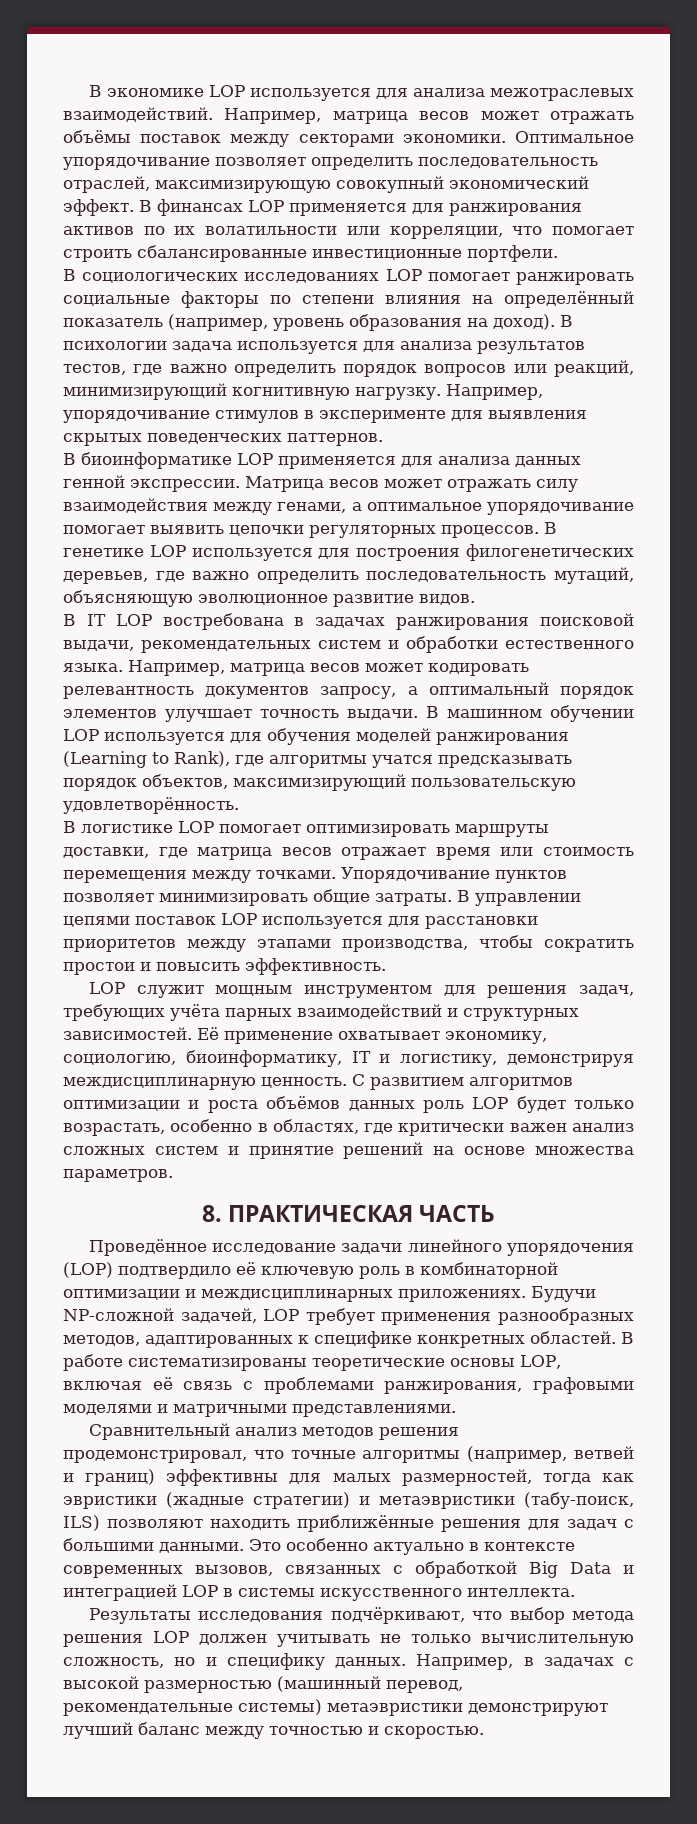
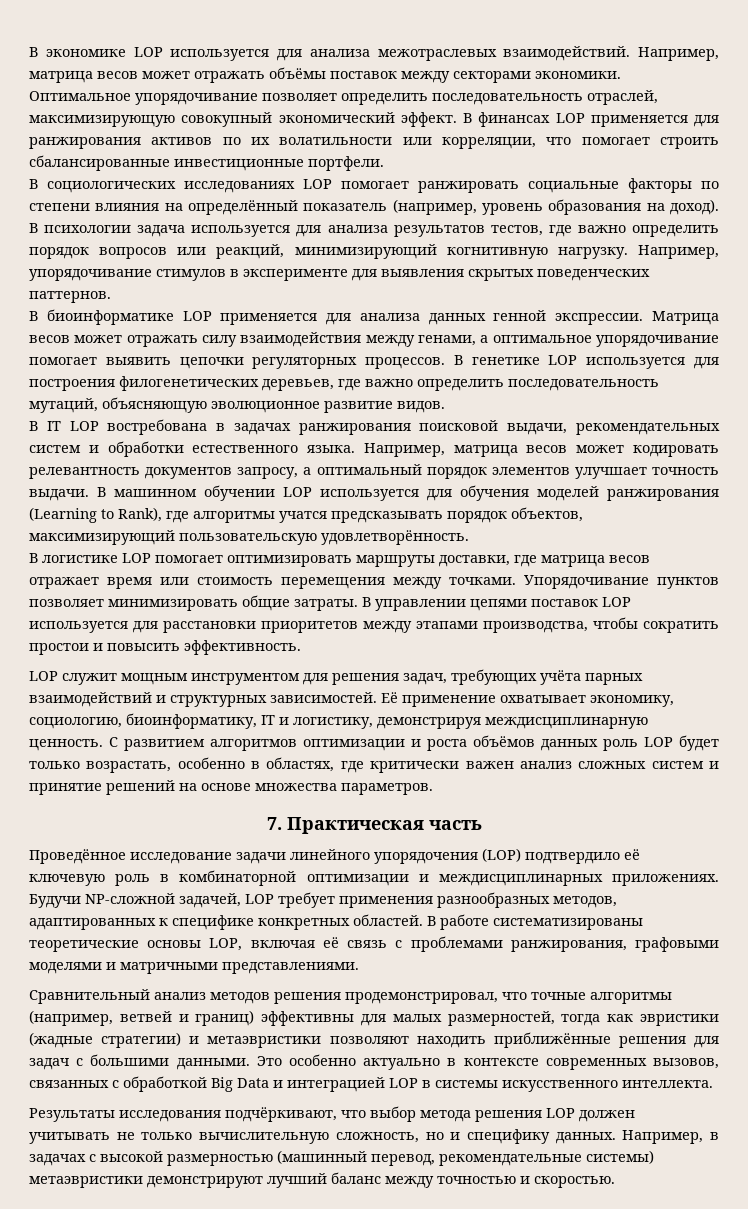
- 8. ПРАКТИЧЕСКАЯ ЧАСТЬ
+ 7. Практическая часть
- Сравнительный анализ методов решения продемонстрировал, что точные алгоритмы (например, ветвей и границ) эффективны для малых размерностей, тогда как эвристики (жадные стратегии) и метаэвристики (табу-поиск, ILS) позволяют находить приближённые решения для задач с большими данными.
+ Сравнительный анализ методов решения продемонстрировал, что точные алгоритмы (например, ветвей и границ) эффективны для малых размерностей, тогда как эвристики (жадные стратегии) и метаэвристики позволяют находить приближённые решения для задач с большими данными.

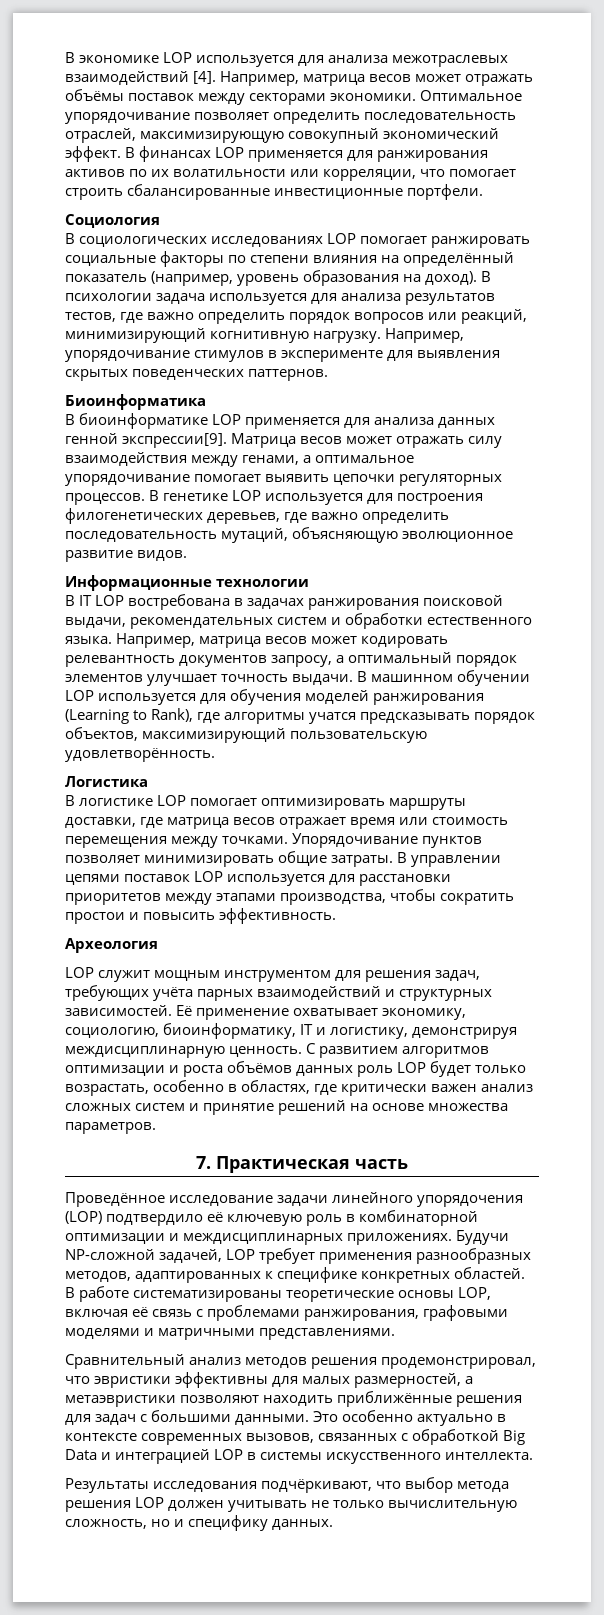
- В экономике LOP используется для анализа межотраслевых взаимодействий.
+ В экономике LOP используется для анализа межотраслевых взаимодействий [4].
+ Социология
+ Биоинформатика
- В биоинформатике LOP применяется для анализа данных генной экспрессии.
+ В биоинформатике LOP применяется для анализа данных генной экспрессии[9].
+ Информационные технологии
+ Логистика
+ Археология
- Сравнительный анализ методов решения продемонстрировал, что точные алгоритмы (например, ветвей и границ) эффективны для малых размерностей, тогда как эвристики (жадные стратегии) и метаэвристики позволяют находить приближённые решения для задач с большими данными.
+ Сравнительный анализ методов решения продемонстрировал, что эвристики эффективны для малых размерностей, а метаэвристики позволяют находить приближённые решения для задач с большими данными.
- Например, в задачах с высокой размерностью (машинный перевод, рекомендательные системы) метаэвристики демонстрируют лучший баланс между точностью и скоростью.

